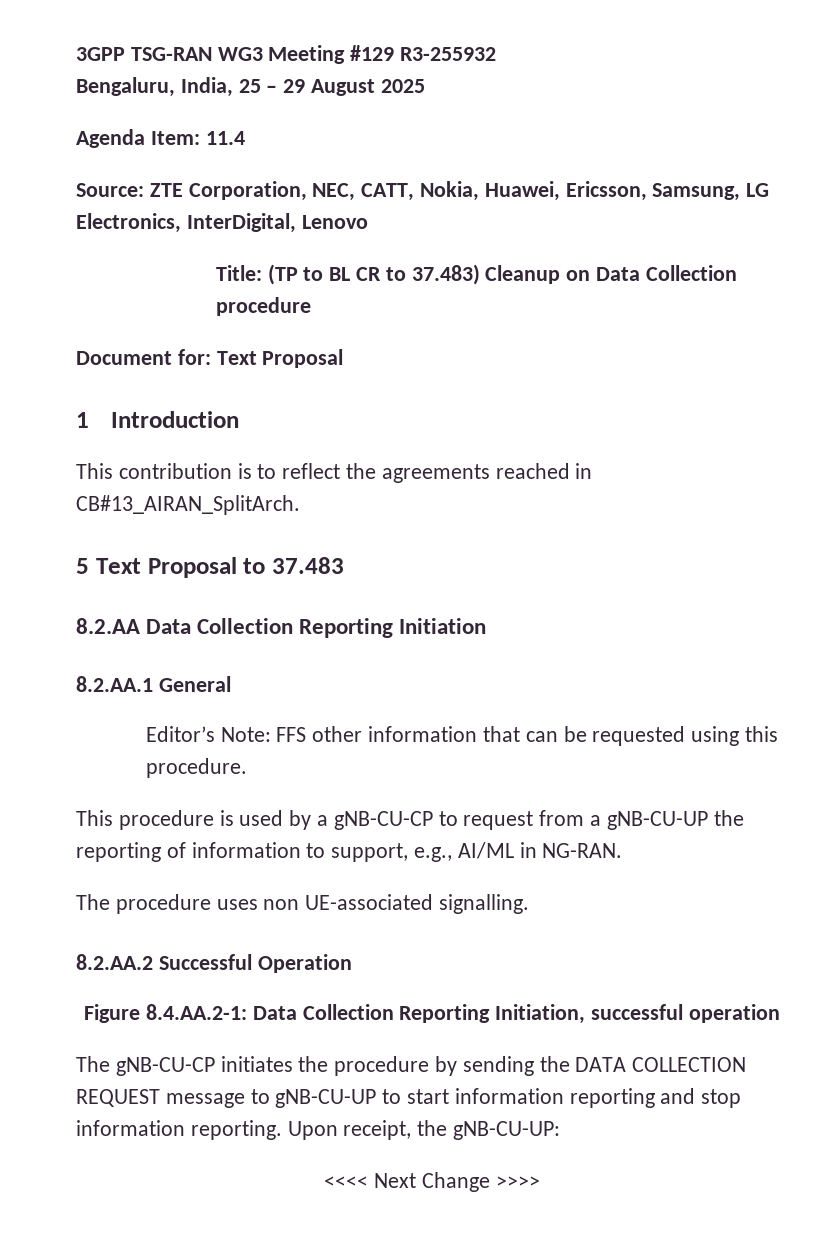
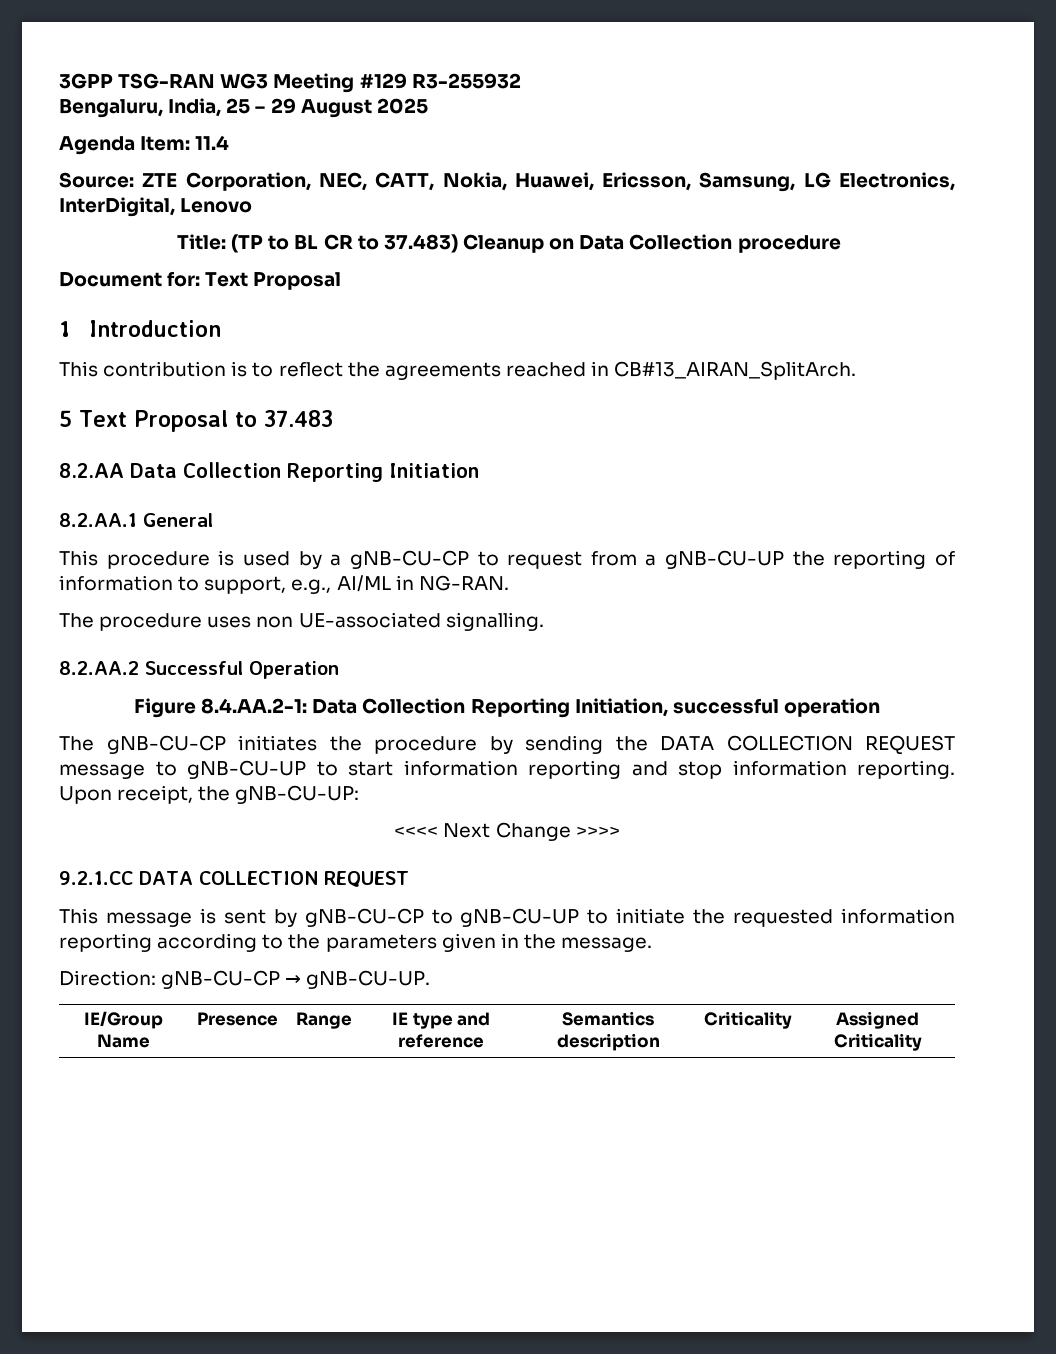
- Editor’s Note: FFS other information that can be requested using this procedure.
+ 9.2.1.CC DATA COLLECTION REQUEST
+ This message is sent by gNB-CU-CP to gNB-CU-UP to initiate the requested information reporting according to the parameters given in the message.
+ Direction: gNB-CU-CP → gNB-CU-UP.
+ IE/Group Name | Presence | Range | IE type and reference | Semantics description | Criticality | Assigned Criticality

